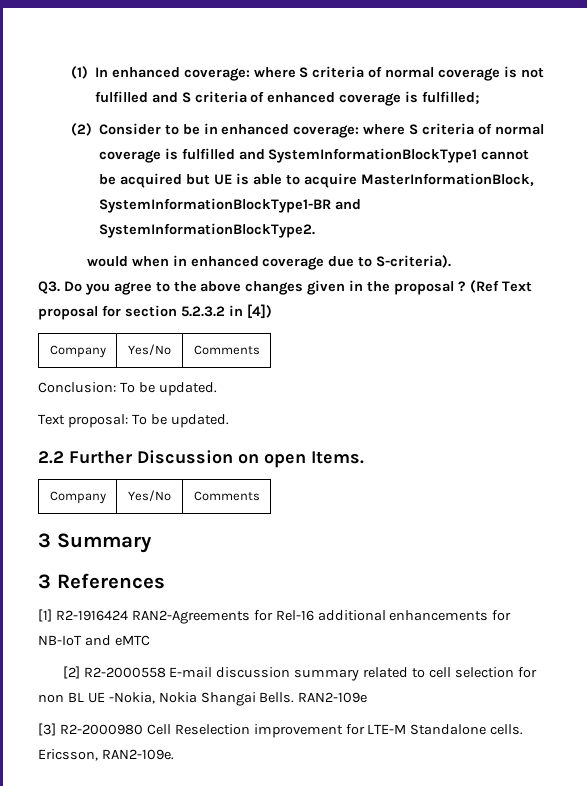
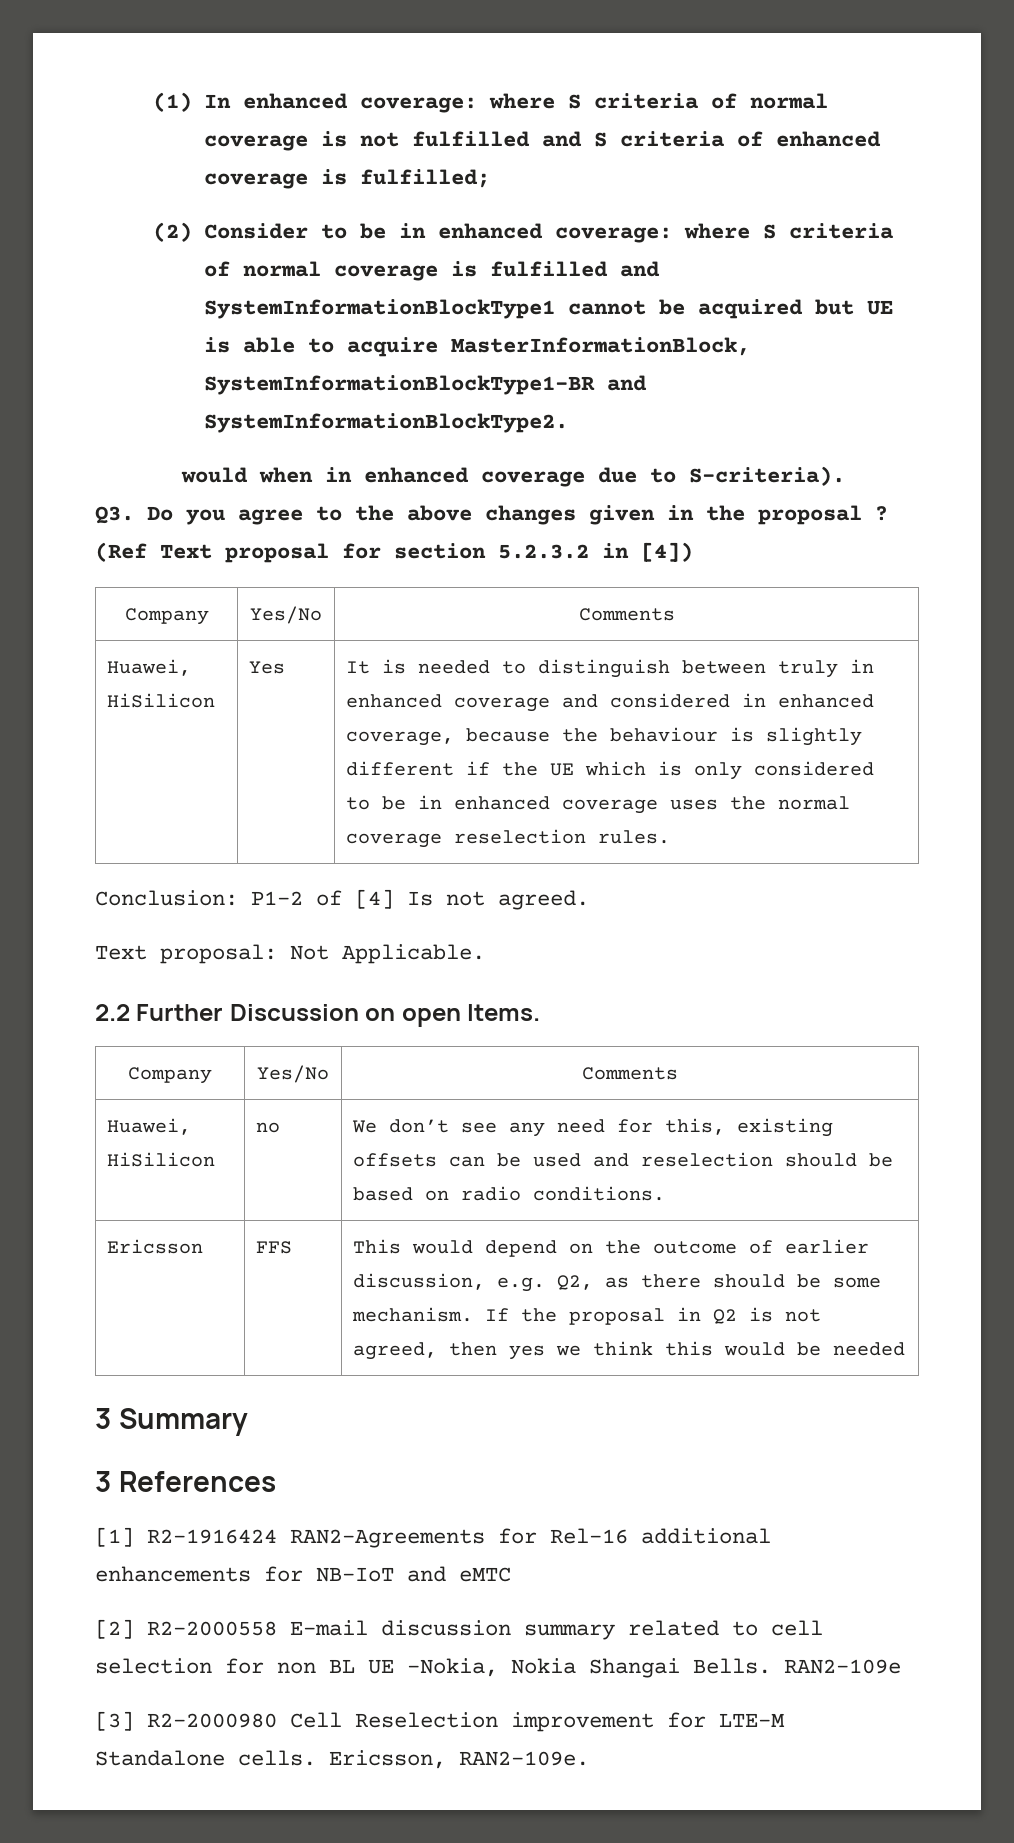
- Conclusion: To be updated.
+ Huawei, HiSilicon | Yes | It is needed to distinguish between truly in enhanced coverage and considered in enhanced coverage, because the behaviour is slightly different if the UE which is only considered to be in enhanced coverage uses the normal coverage reselection rules.
+ Conclusion: P1-2 of [4] Is not agreed.
- Text proposal: To be updated.
+ Text proposal: Not Applicable.
+ Huawei, HiSilicon | no | We don’t see any need for this, existing offsets can be used and reselection should be based on radio conditions.
+ Ericsson | FFS | This would depend on the outcome of earlier discussion, e.g. Q2, as there should be some mechanism. If the proposal in Q2 is not agreed, then yes we think this would be needed

